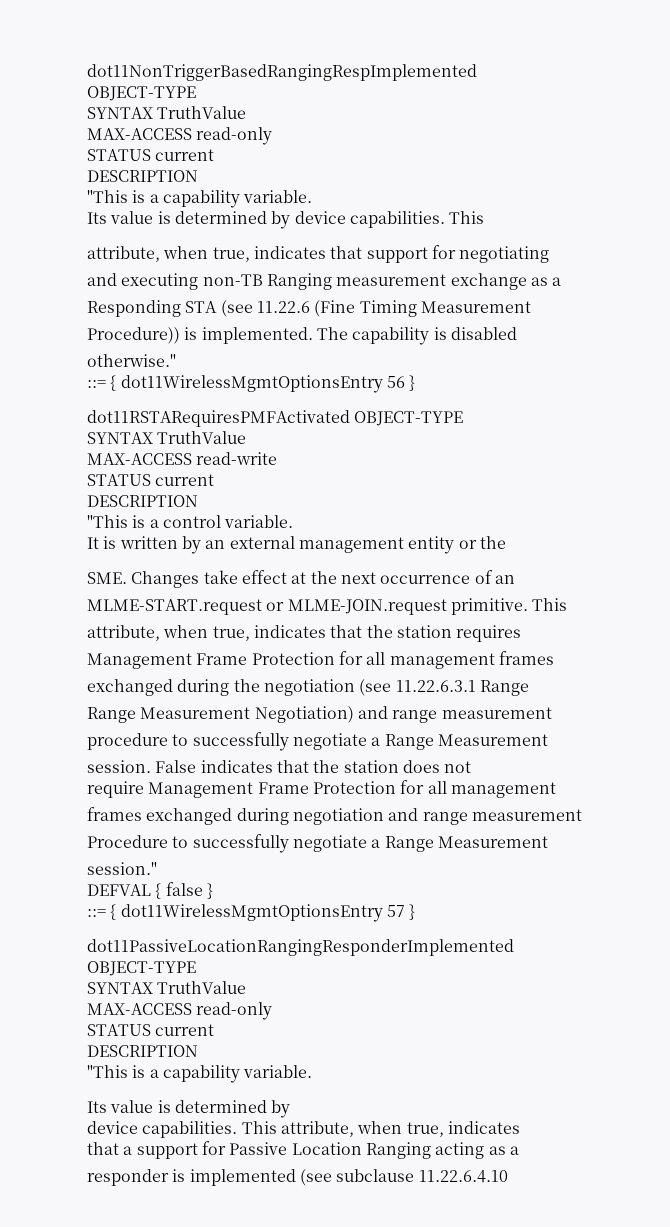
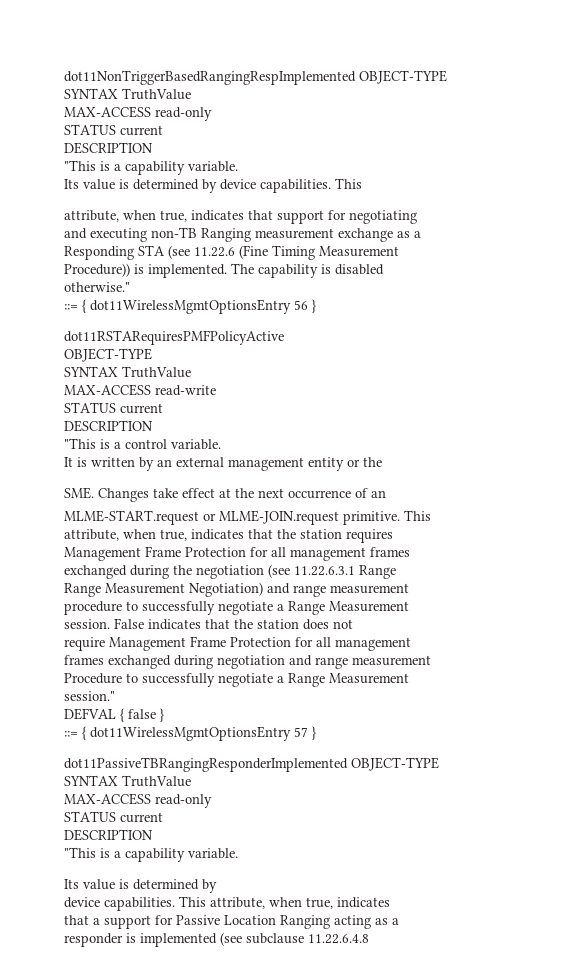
- dot11RSTARequiresPMFActivated OBJECT-TYPE
+ dot11RSTARequiresPMFPolicyActive
+ OBJECT-TYPE
- dot11PassiveLocationRangingResponderImplemented OBJECT-TYPE
+ dot11PassiveTBRangingResponderImplemented OBJECT-TYPE
- responder is implemented (see subclause 11.22.6.4.10
+ responder is implemented (see subclause 11.22.6.4.8

